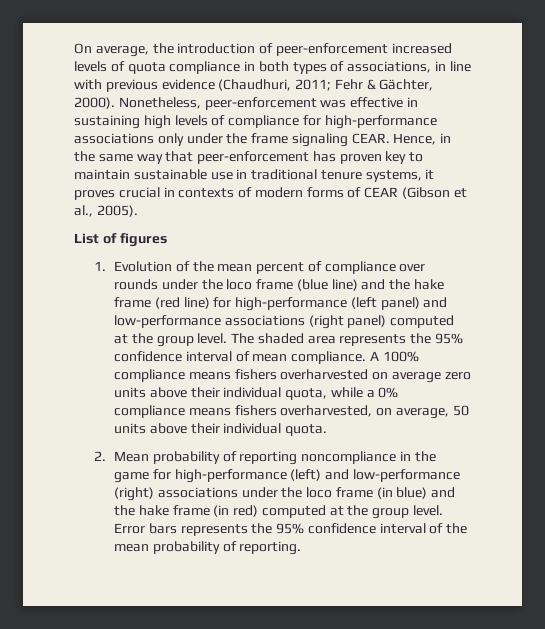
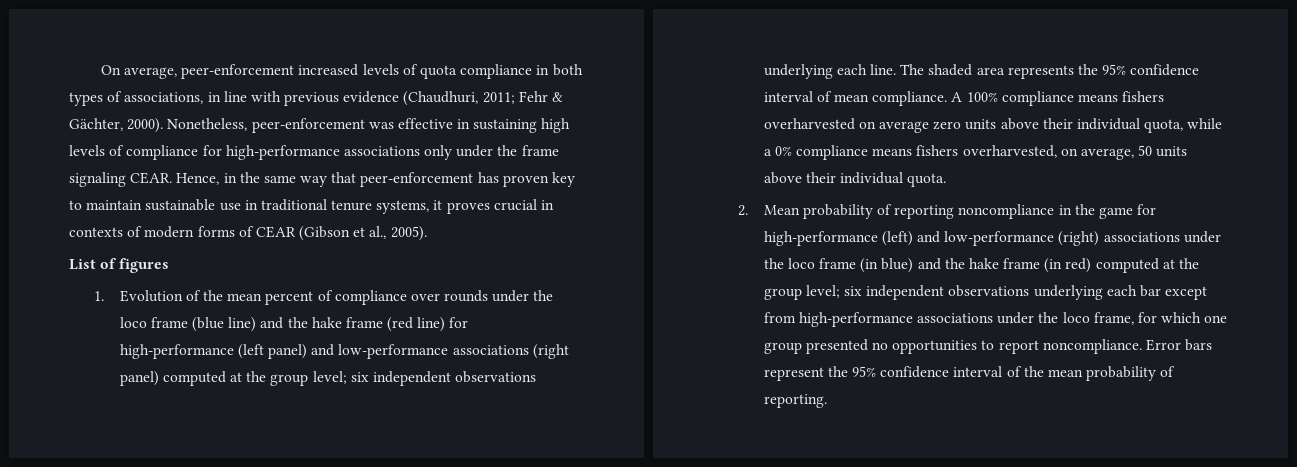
- On average, the introduction of peer-enforcement increased levels of quota compliance in both types of associations, in line with previous evidence (Chaudhuri, 2011; Fehr & Gächter, 2000).
+ On average, peer-enforcement increased levels of quota compliance in both types of associations, in line with previous evidence (Chaudhuri, 2011; Fehr & Gächter, 2000).
- 1. Evolution of the mean percent of compliance over rounds under the loco frame (blue line) and the hake frame (red line) for high-performance (left panel) and low-performance associations (right panel) computed at the group level.
+ 1. Evolution of the mean percent of compliance over rounds under the loco frame (blue line) and the hake frame (red line) for high-performance (left panel) and low-performance associations (right panel) computed at the group level; six independent observations underlying each line.
- 2. Mean probability of reporting noncompliance in the game for high-performance (left) and low-performance (right) associations under the loco frame (in blue) and the hake frame (in red) computed at the group level.
+ 2. Mean probability of reporting noncompliance in the game for high-performance (left) and low-performance (right) associations under the loco frame (in blue) and the hake frame (in red) computed at the group level; six independent observations underlying each bar except from high-performance associations under the loco frame, for which one group presented no opportunities to report noncompliance.
- Error bars represents the 95% confidence interval of the mean probability of reporting.
+ Error bars represent the 95% confidence interval of the mean probability of reporting.

